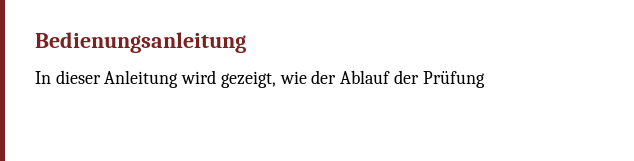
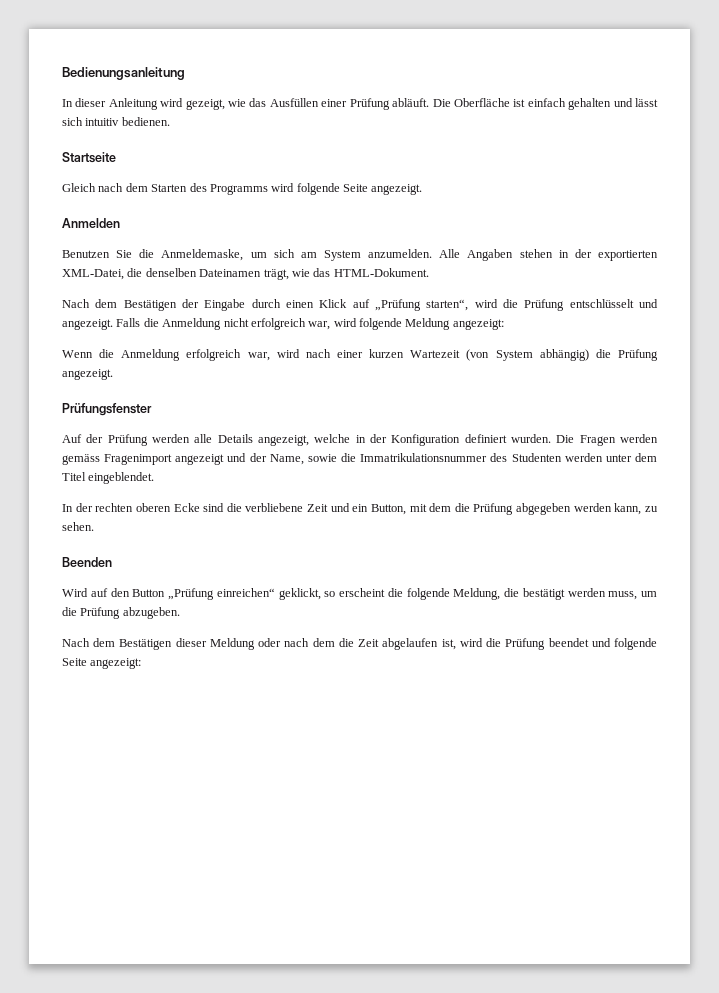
- In dieser Anleitung wird gezeigt, wie der Ablauf der Prüfung
+ In dieser Anleitung wird gezeigt, wie das Ausfüllen einer Prüfung abläuft. Die Oberfläche ist einfach gehalten und lässt sich intuitiv bedienen.
+ Startseite
+ Gleich nach dem Starten des Programms wird folgende Seite angezeigt.
+ Anmelden
+ Benutzen Sie die Anmeldemaske, um sich am System anzumelden. Alle Angaben stehen in der exportierten XML-Datei, die denselben Dateinamen trägt, wie das HTML-Dokument.
+ Nach dem Bestätigen der Eingabe durch einen Klick auf „Prüfung starten“, wird die Prüfung entschlüsselt und angezeigt. Falls die Anmeldung nicht erfolgreich war, wird folgende Meldung angezeigt:
+ Wenn die Anmeldung erfolgreich war, wird nach einer kurzen Wartezeit (von System abhängig) die Prüfung angezeigt.
+ Prüfungsfenster
+ Auf der Prüfung werden alle Details angezeigt, welche in der Konfiguration definiert wurden. Die Fragen werden gemäss Fragenimport angezeigt und der Name, sowie die Immatrikulationsnummer des Studenten werden unter dem Titel eingeblendet.
+ In der rechten oberen Ecke sind die verbliebene Zeit und ein Button, mit dem die Prüfung abgegeben werden kann, zu sehen.
+ Beenden
+ Wird auf den Button „Prüfung einreichen“ geklickt, so erscheint die folgende Meldung, die bestätigt werden muss, um die Prüfung abzugeben.
+ Nach dem Bestätigen dieser Meldung oder nach dem die Zeit abgelaufen ist, wird die Prüfung beendet und folgende Seite angezeigt:

